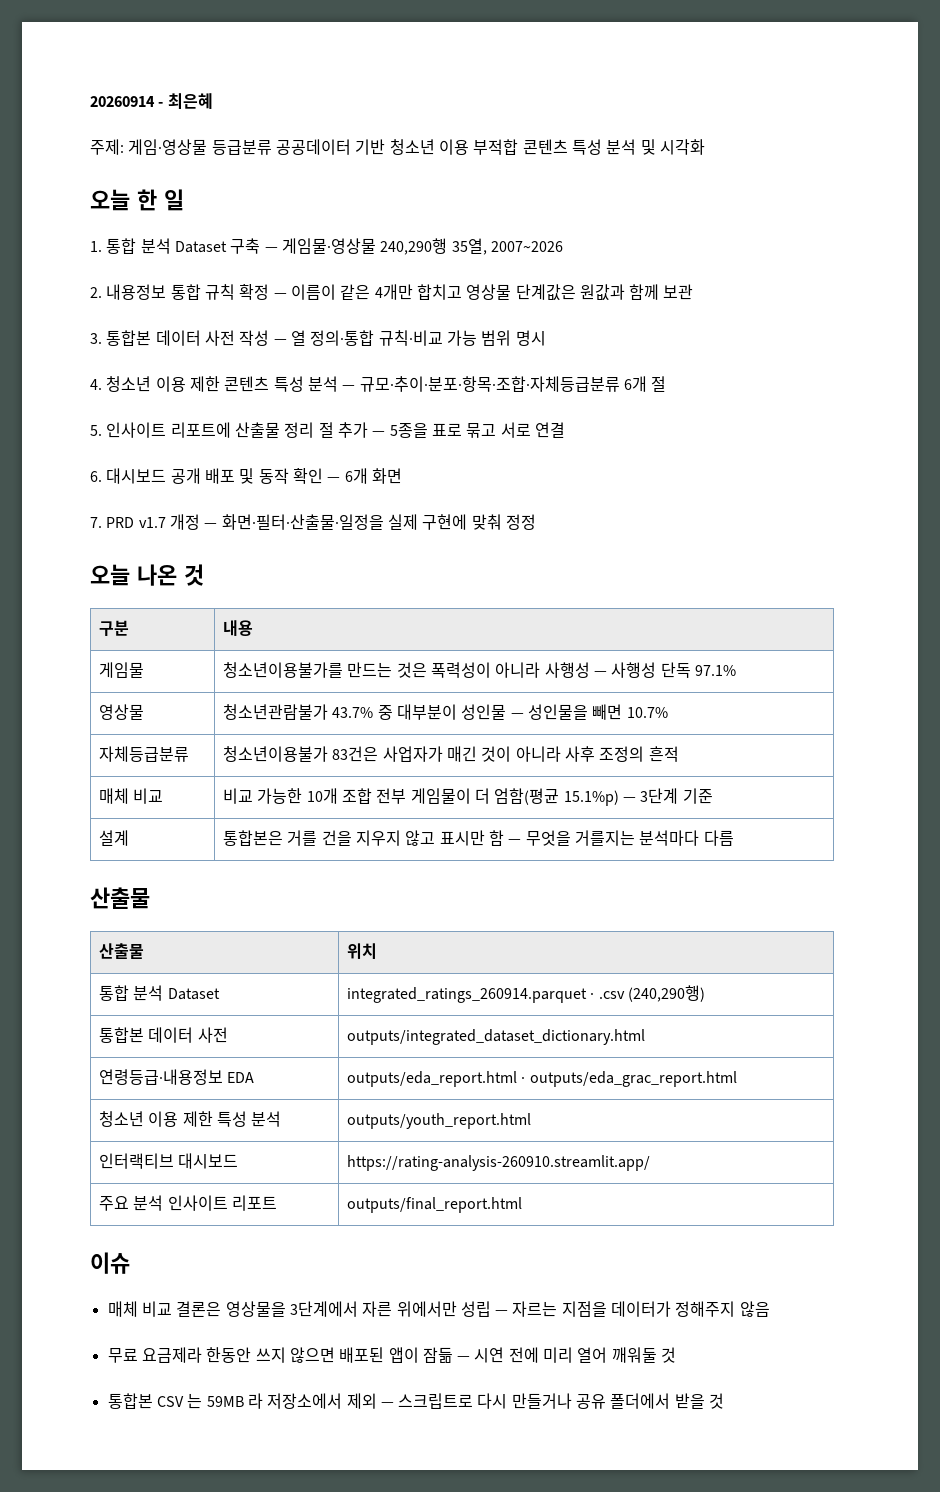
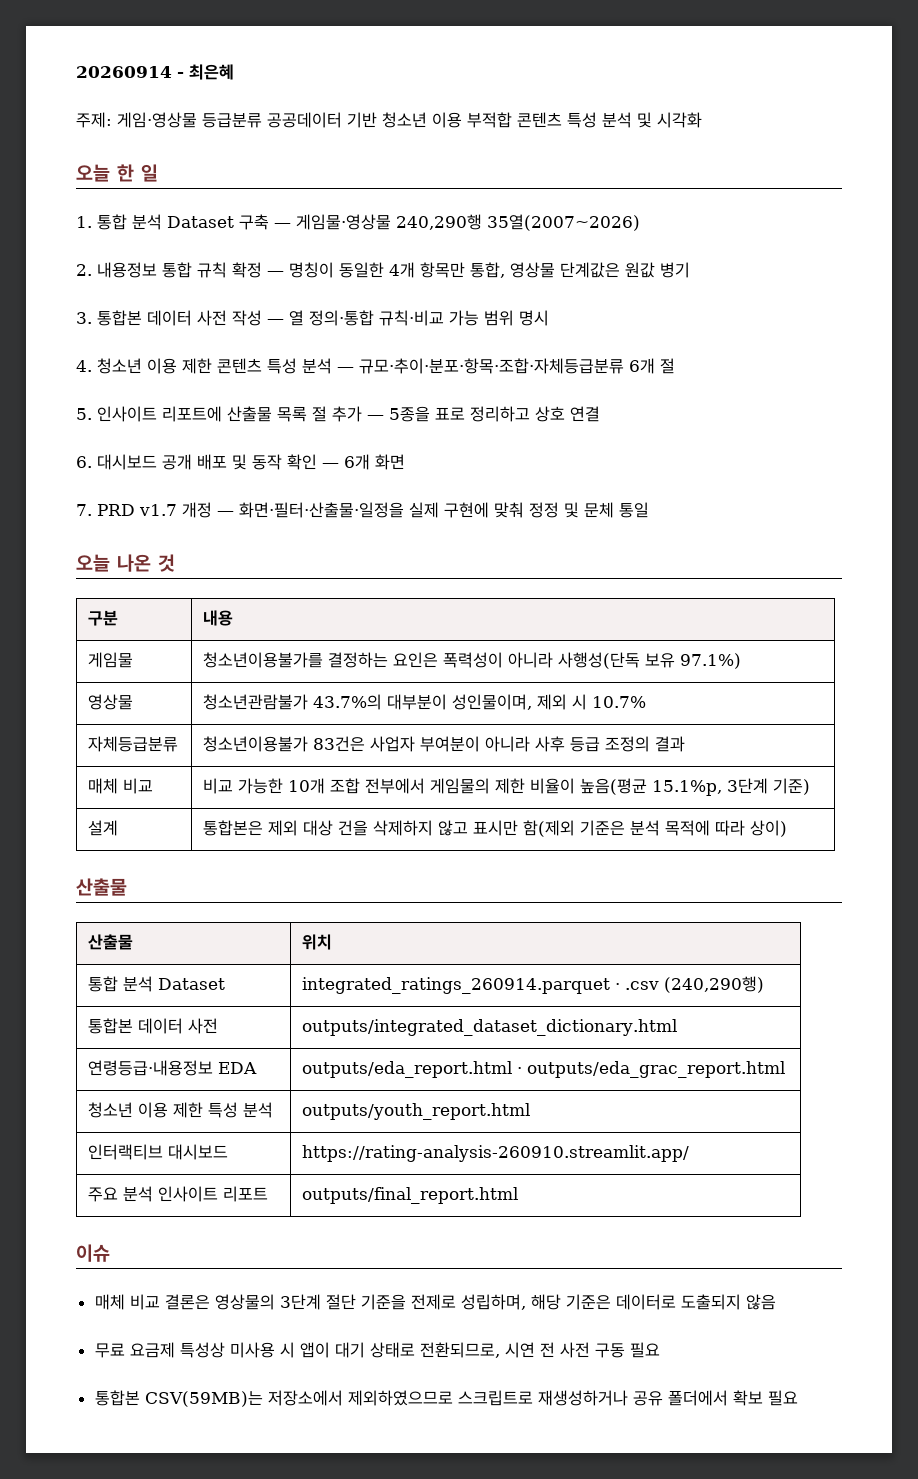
- 1. 통합 분석 Dataset 구축 — 게임물·영상물 240,290행 35열, 2007~2026
+ 1. 통합 분석 Dataset 구축 — 게임물·영상물 240,290행 35열(2007~2026)
- 2. 내용정보 통합 규칙 확정 — 이름이 같은 4개만 합치고 영상물 단계값은 원값과 함께 보관
+ 2. 내용정보 통합 규칙 확정 — 명칭이 동일한 4개 항목만 통합, 영상물 단계값은 원값 병기
- 5. 인사이트 리포트에 산출물 정리 절 추가 — 5종을 표로 묶고 서로 연결
+ 5. 인사이트 리포트에 산출물 목록 절 추가 — 5종을 표로 정리하고 상호 연결
- 7. PRD v1.7 개정 — 화면·필터·산출물·일정을 실제 구현에 맞춰 정정
+ 7. PRD v1.7 개정 — 화면·필터·산출물·일정을 실제 구현에 맞춰 정정 및 문체 통일
- 게임물 | 청소년이용불가를 만드는 것은 폭력성이 아니라 사행성 — 사행성 단독 97.1%
- 영상물 | 청소년관람불가 43.7% 중 대부분이 성인물 — 성인물을 빼면 10.7%
- 자체등급분류 | 청소년이용불가 83건은 사업자가 매긴 것이 아니라 사후 조정의 흔적
+ 게임물 | 청소년이용불가를 결정하는 요인은 폭력성이 아니라 사행성(단독 보유 97.1%)
+ 영상물 | 청소년관람불가 43.7%의 대부분이 성인물이며, 제외 시 10.7%
+ 자체등급분류 | 청소년이용불가 83건은 사업자 부여분이 아니라 사후 등급 조정의 결과
- 매체 비교 | 비교 가능한 10개 조합 전부 게임물이 더 엄함(평균 15.1%p) — 3단계 기준
- 설계 | 통합본은 거를 건을 지우지 않고 표시만 함 — 무엇을 거를지는 분석마다 다름
+ 매체 비교 | 비교 가능한 10개 조합 전부에서 게임물의 제한 비율이 높음(평균 15.1%p, 3단계 기준)
+ 설계 | 통합본은 제외 대상 건을 삭제하지 않고 표시만 함(제외 기준은 분석 목적에 따라 상이)
- 매체 비교 결론은 영상물을 3단계에서 자른 위에서만 성립 — 자르는 지점을 데이터가 정해주지 않음
- 무료 요금제라 한동안 쓰지 않으면 배포된 앱이 잠듦 — 시연 전에 미리 열어 깨워둘 것
- 통합본 CSV 는 59MB 라 저장소에서 제외 — 스크립트로 다시 만들거나 공유 폴더에서 받을 것
+ 매체 비교 결론은 영상물의 3단계 절단 기준을 전제로 성립하며, 해당 기준은 데이터로 도출되지 않음
+ 무료 요금제 특성상 미사용 시 앱이 대기 상태로 전환되므로, 시연 전 사전 구동 필요
+ 통합본 CSV(59MB)는 저장소에서 제외하였으므로 스크립트로 재생성하거나 공유 폴더에서 확보 필요

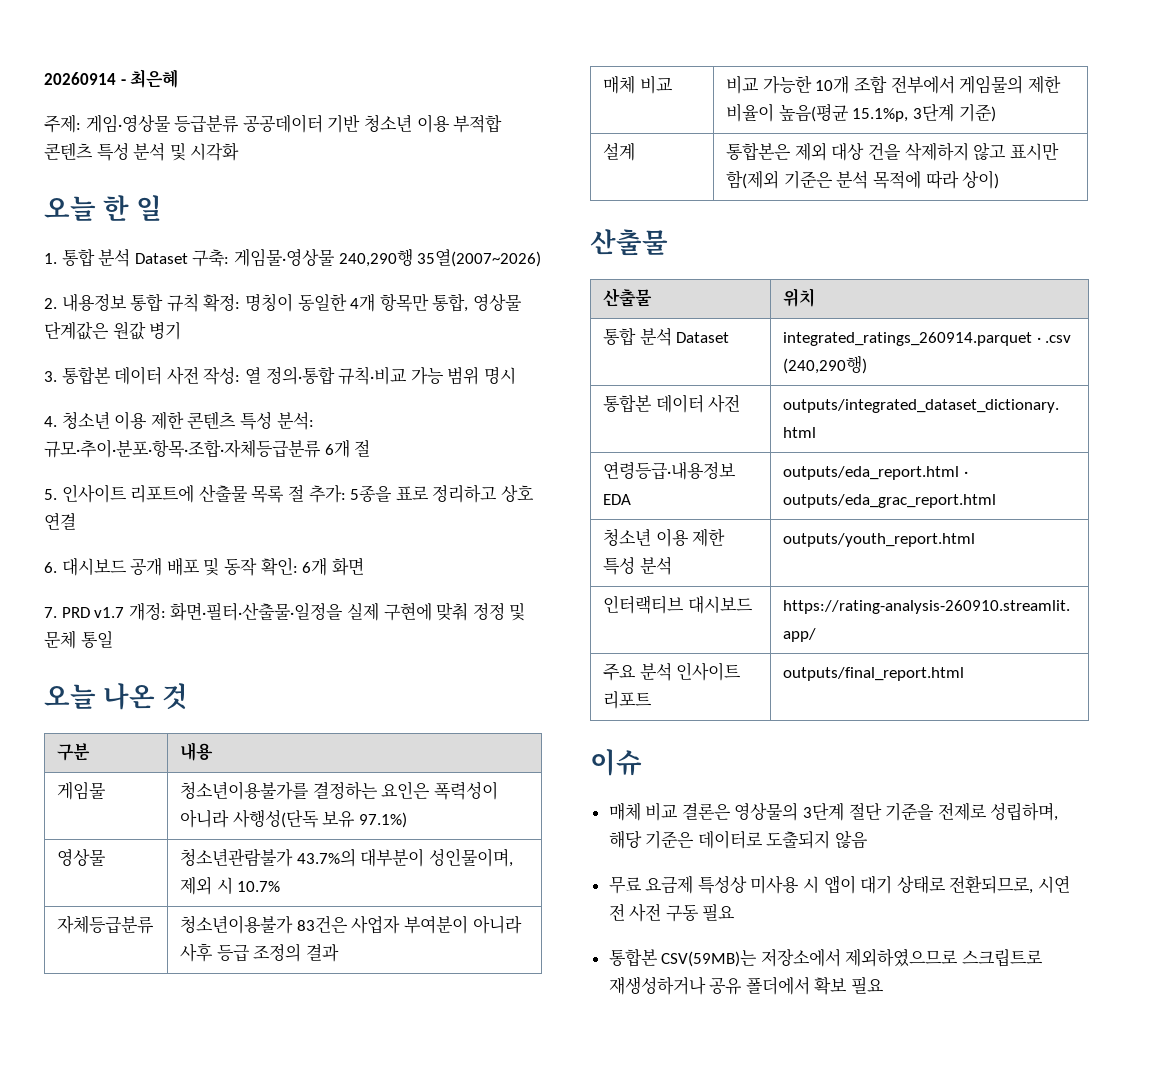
- 1. 통합 분석 Dataset 구축 — 게임물·영상물 240,290행 35열(2007~2026)
+ 1. 통합 분석 Dataset 구축: 게임물·영상물 240,290행 35열(2007~2026)
- 2. 내용정보 통합 규칙 확정 — 명칭이 동일한 4개 항목만 통합, 영상물 단계값은 원값 병기
+ 2. 내용정보 통합 규칙 확정: 명칭이 동일한 4개 항목만 통합, 영상물 단계값은 원값 병기
- 3. 통합본 데이터 사전 작성 — 열 정의·통합 규칙·비교 가능 범위 명시
+ 3. 통합본 데이터 사전 작성: 열 정의·통합 규칙·비교 가능 범위 명시
- 4. 청소년 이용 제한 콘텐츠 특성 분석 — 규모·추이·분포·항목·조합·자체등급분류 6개 절
+ 4. 청소년 이용 제한 콘텐츠 특성 분석: 규모·추이·분포·항목·조합·자체등급분류 6개 절
- 5. 인사이트 리포트에 산출물 목록 절 추가 — 5종을 표로 정리하고 상호 연결
+ 5. 인사이트 리포트에 산출물 목록 절 추가: 5종을 표로 정리하고 상호 연결
- 6. 대시보드 공개 배포 및 동작 확인 — 6개 화면
+ 6. 대시보드 공개 배포 및 동작 확인: 6개 화면
- 7. PRD v1.7 개정 — 화면·필터·산출물·일정을 실제 구현에 맞춰 정정 및 문체 통일
+ 7. PRD v1.7 개정: 화면·필터·산출물·일정을 실제 구현에 맞춰 정정 및 문체 통일

